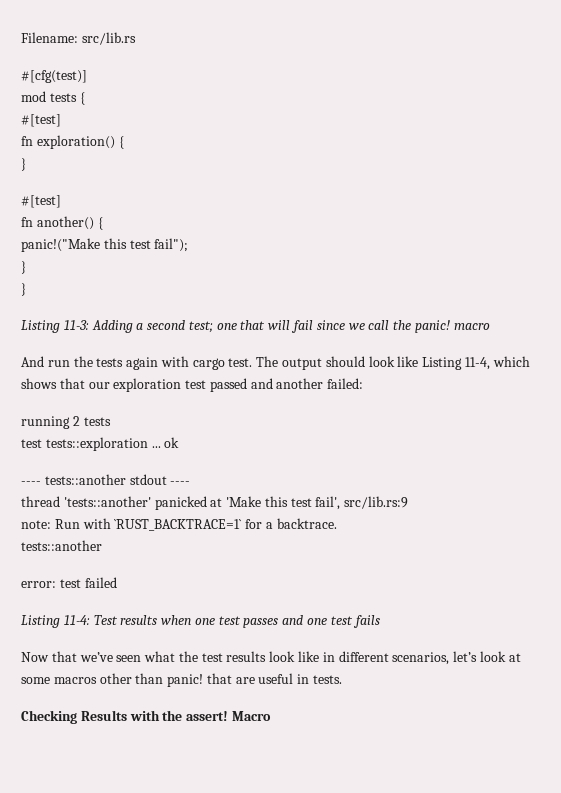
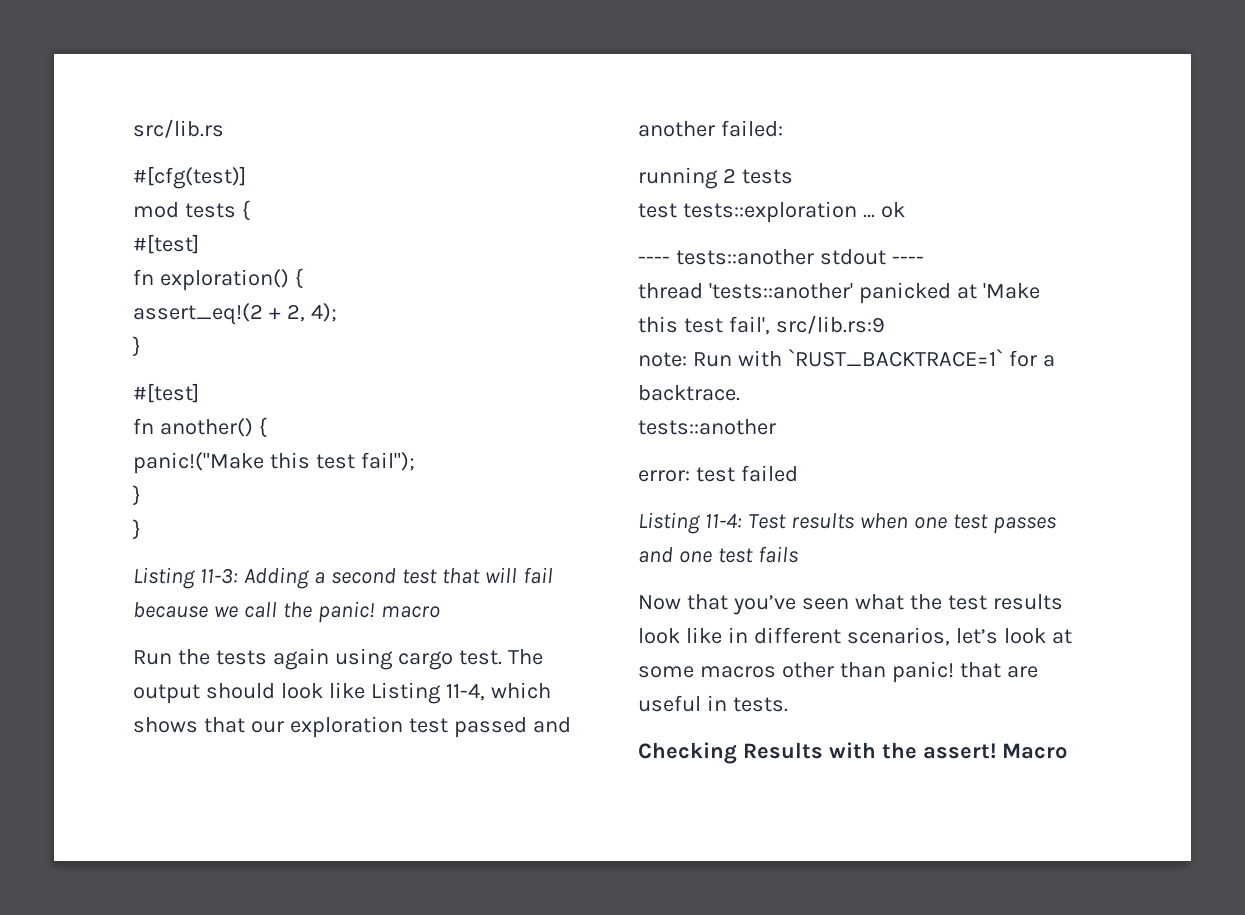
- Filename: src/lib.rs
+ src/lib.rs
+ assert_eq!(2 + 2, 4);
- Listing 11-3: Adding a second test; one that will fail since we call the panic! macro
+ Listing 11-3: Adding a second test that will fail because we call the panic! macro
- And run the tests again with cargo test.
+ Run the tests again using cargo test.
- Now that we’ve seen what the test results look like in different scenarios, let’s look at some macros other than panic! that are useful in tests.
+ Now that you’ve seen what the test results look like in different scenarios, let’s look at some macros other than panic! that are useful in tests.

